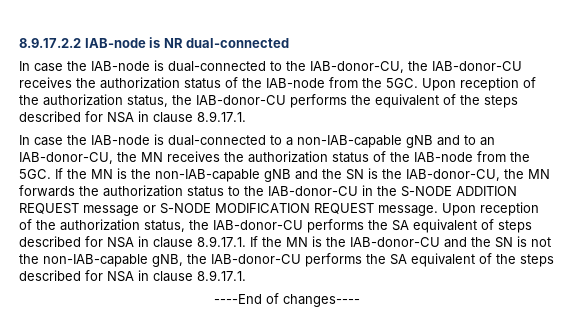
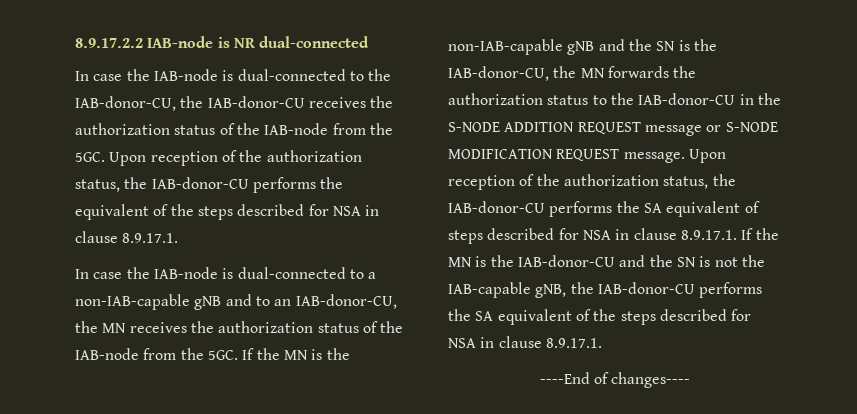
- Upon reception of the authorization status, the IAB-donor-CU performs the SA equivalent of steps described for NSA in clause 8.9.17.1. If the MN is the IAB-donor-CU and the SN is not the non-IAB-capable gNB, the IAB-donor-CU performs the SA equivalent of the steps described for NSA in clause 8.9.17.1.
+ Upon reception of the authorization status, the IAB-donor-CU performs the SA equivalent of steps described for NSA in clause 8.9.17.1. If the MN is the IAB-donor-CU and the SN is not the IAB-capable gNB, the IAB-donor-CU performs the SA equivalent of the steps described for NSA in clause 8.9.17.1.

